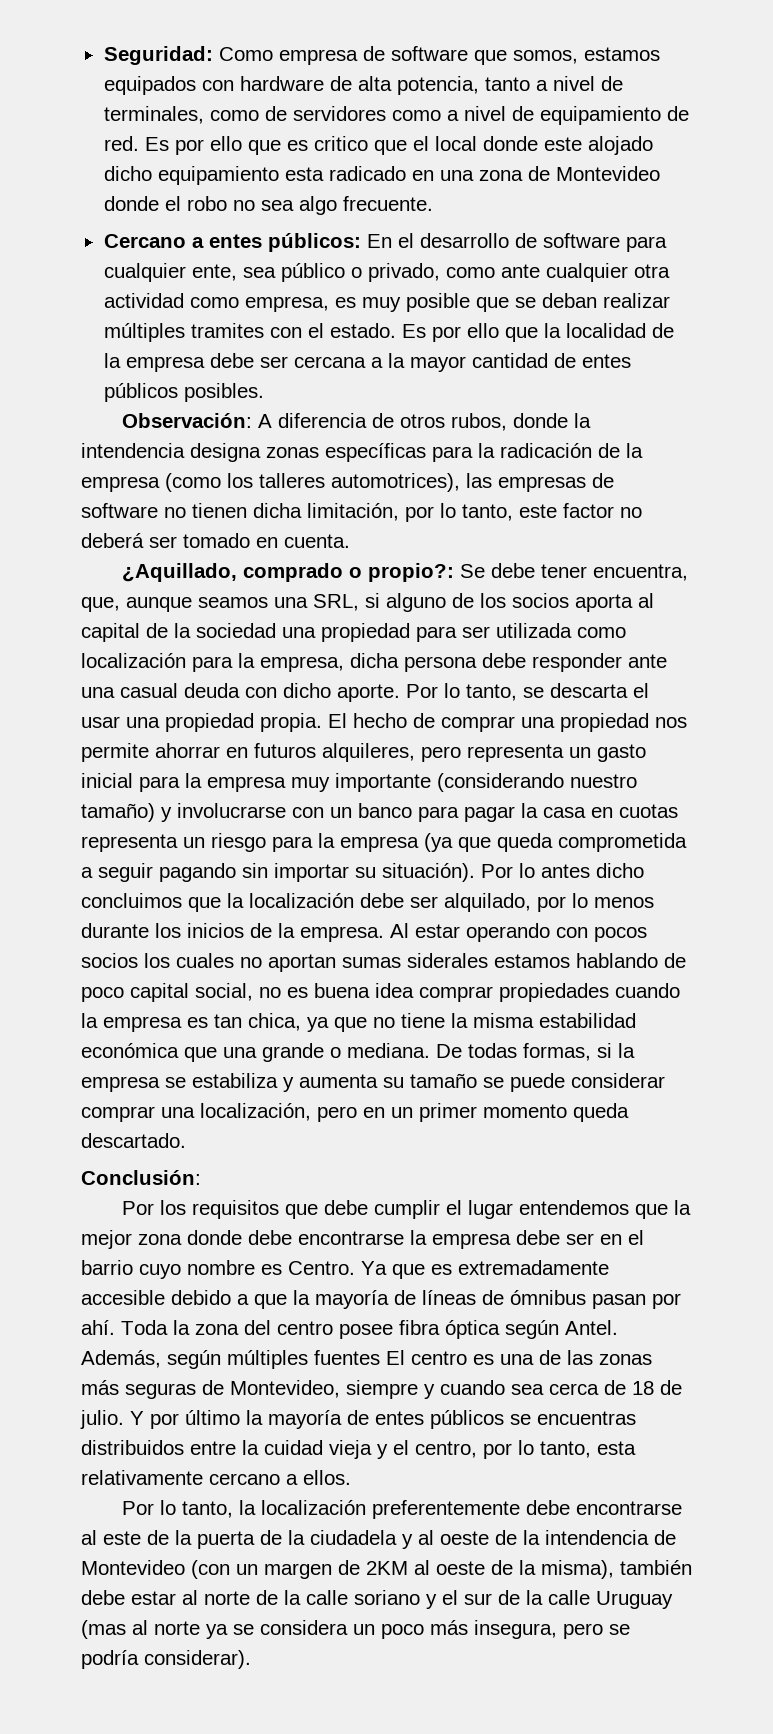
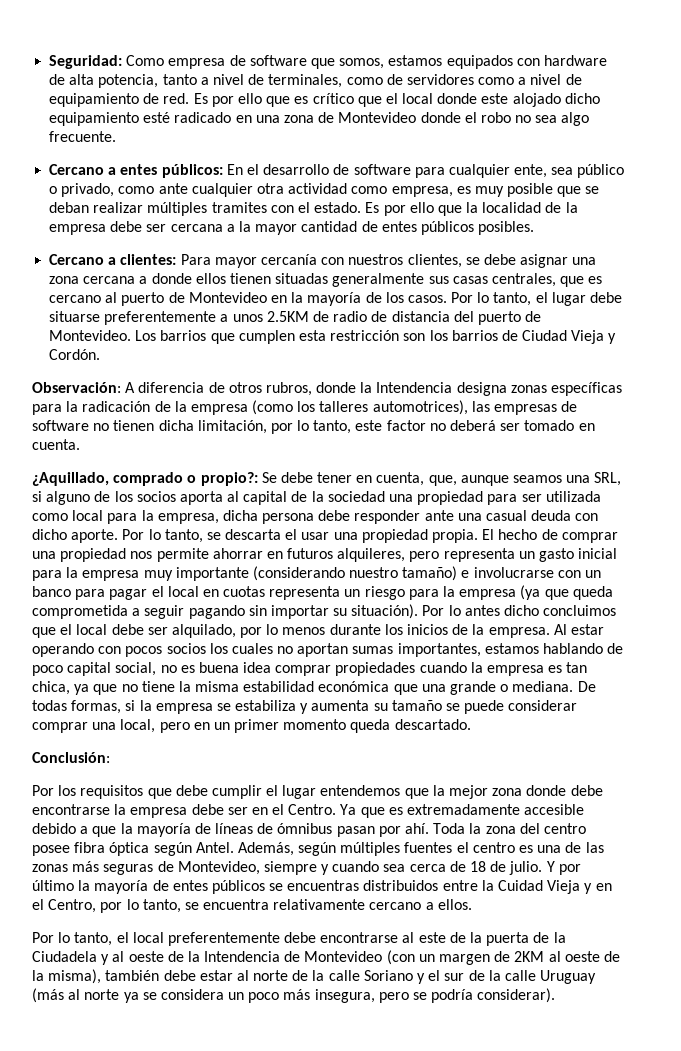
- Es por ello que es critico que el local donde este alojado dicho equipamiento esta radicado en una zona de Montevideo donde el robo no sea algo frecuente.
+ Es por ello que es crítico que el local donde este alojado dicho equipamiento esté radicado en una zona de Montevideo donde el robo no sea algo frecuente.
+ Cercano a clientes: Para mayor cercanía con nuestros clientes, se debe asignar una zona cercana a donde ellos tienen situadas generalmente sus casas centrales, que es cercano al puerto de Montevideo en la mayoría de los casos. Por lo tanto, el lugar debe situarse preferentemente a unos 2.5KM de radio de distancia del puerto de Montevideo. Los barrios que cumplen esta restricción son los barrios de Ciudad Vieja y Cordón.
- Observación: A diferencia de otros rubos, donde la intendencia designa zonas específicas para la radicación de la empresa (como los talleres automotrices), las empresas de software no tienen dicha limitación, por lo tanto, este factor no deberá ser tomado en cuenta.
+ Observación: A diferencia de otros rubros, donde la Intendencia designa zonas específicas para la radicación de la empresa (como los talleres automotrices), las empresas de software no tienen dicha limitación, por lo tanto, este factor no deberá ser tomado en cuenta.
- ¿Aquillado, comprado o propio?: Se debe tener encuentra, que, aunque seamos una SRL, si alguno de los socios aporta al capital de la sociedad una propiedad para ser utilizada como localización para la empresa, dicha persona debe responder ante una casual deuda con dicho aporte.
+ ¿Aquillado, comprado o propio?: Se debe tener en cuenta, que, aunque seamos una SRL, si alguno de los socios aporta al capital de la sociedad una propiedad para ser utilizada como local para la empresa, dicha persona debe responder ante una casual deuda con dicho aporte.
- El hecho de comprar una propiedad nos permite ahorrar en futuros alquileres, pero representa un gasto inicial para la empresa muy importante (considerando nuestro tamaño) y involucrarse con un banco para pagar la casa en cuotas representa un riesgo para la empresa (ya que queda comprometida a seguir pagando sin importar su situación).
+ El hecho de comprar una propiedad nos permite ahorrar en futuros alquileres, pero representa un gasto inicial para la empresa muy importante (considerando nuestro tamaño) e involucrarse con un banco para pagar el local en cuotas representa un riesgo para la empresa (ya que queda comprometida a seguir pagando sin importar su situación).
- Por lo antes dicho concluimos que la localización debe ser alquilado, por lo menos durante los inicios de la empresa.
+ Por lo antes dicho concluimos que el local debe ser alquilado, por lo menos durante los inicios de la empresa.
- Al estar operando con pocos socios los cuales no aportan sumas siderales estamos hablando de poco capital social, no es buena idea comprar propiedades cuando la empresa es tan chica, ya que no tiene la misma estabilidad económica que una grande o mediana.
+ Al estar operando con pocos socios los cuales no aportan sumas importantes, estamos hablando de poco capital social, no es buena idea comprar propiedades cuando la empresa es tan chica, ya que no tiene la misma estabilidad económica que una grande o mediana.
- De todas formas, si la empresa se estabiliza y aumenta su tamaño se puede considerar comprar una localización, pero en un primer momento queda descartado.
+ De todas formas, si la empresa se estabiliza y aumenta su tamaño se puede considerar comprar una local, pero en un primer momento queda descartado.
- Por los requisitos que debe cumplir el lugar entendemos que la mejor zona donde debe encontrarse la empresa debe ser en el barrio cuyo nombre es Centro.
+ Por los requisitos que debe cumplir el lugar entendemos que la mejor zona donde debe encontrarse la empresa debe ser en el Centro.
- Además, según múltiples fuentes El centro es una de las zonas más seguras de Montevideo, siempre y cuando sea cerca de 18 de julio.
+ Además, según múltiples fuentes el centro es una de las zonas más seguras de Montevideo, siempre y cuando sea cerca de 18 de julio.
- Y por último la mayoría de entes públicos se encuentras distribuidos entre la cuidad vieja y el centro, por lo tanto, esta relativamente cercano a ellos.
+ Y por último la mayoría de entes públicos se encuentras distribuidos entre la Cuidad Vieja y en el Centro, por lo tanto, se encuentra relativamente cercano a ellos.
- Por lo tanto, la localización preferentemente debe encontrarse al este de la puerta de la ciudadela y al oeste de la intendencia de Montevideo (con un margen de 2KM al oeste de la misma), también debe estar al norte de la calle soriano y el sur de la calle Uruguay (mas al norte ya se considera un poco más insegura, pero se podría considerar).
+ Por lo tanto, el local preferentemente debe encontrarse al este de la puerta de la Ciudadela y al oeste de la Intendencia de Montevideo (con un margen de 2KM al oeste de la misma), también debe estar al norte de la calle Soriano y el sur de la calle Uruguay (más al norte ya se considera un poco más insegura, pero se podría considerar).

